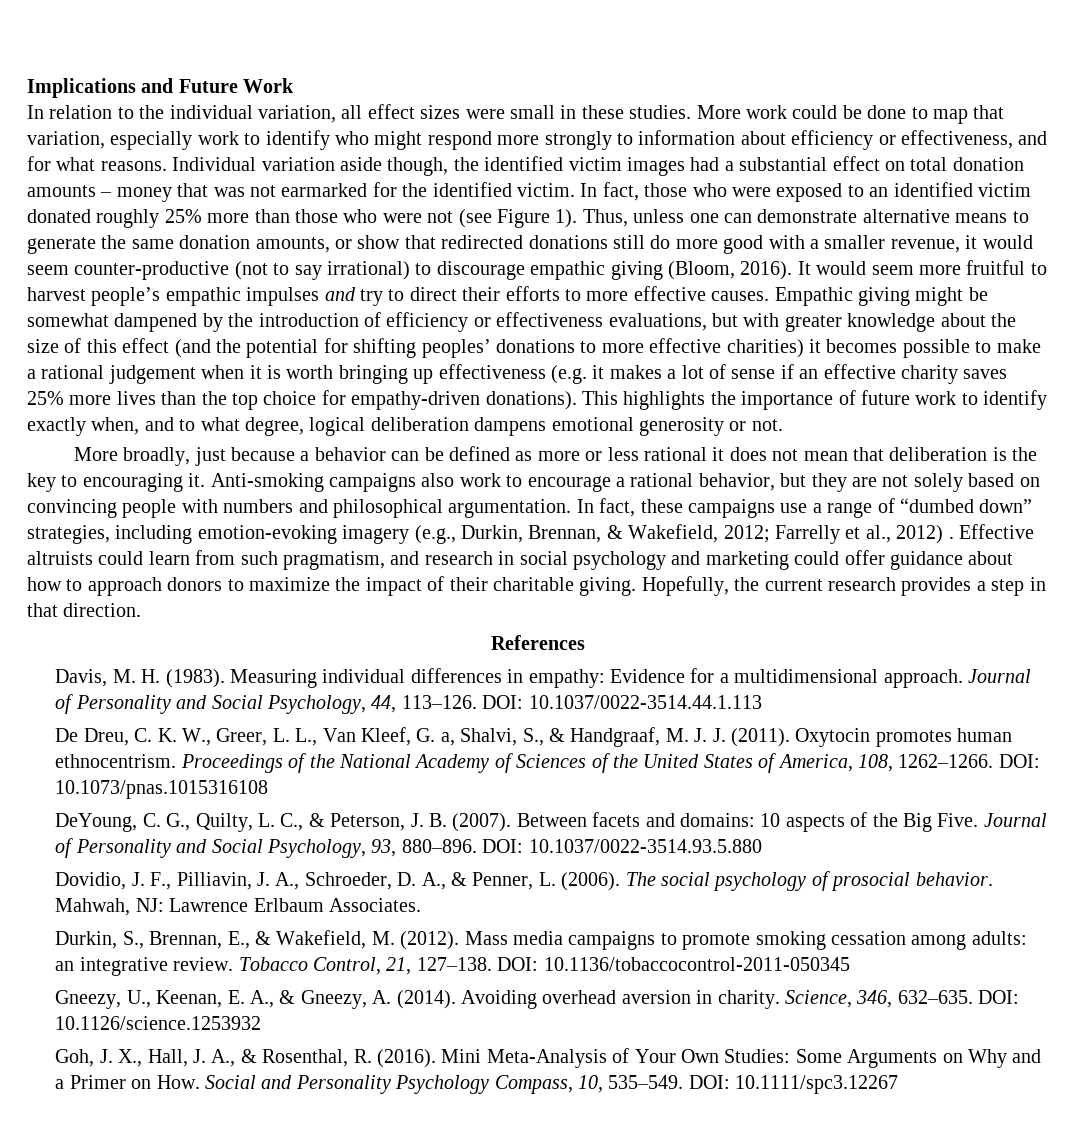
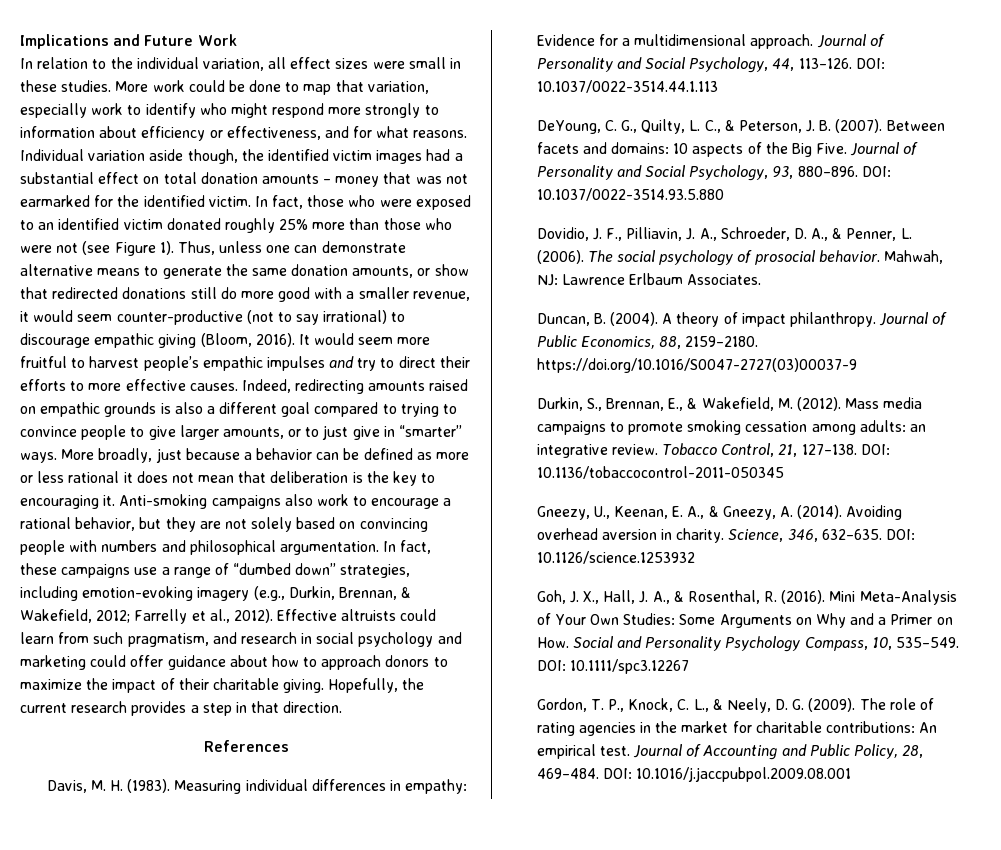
- Empathic giving might be somewhat dampened by the introduction of efficiency or effectiveness evaluations, but with greater knowledge about the size of this effect (and the potential for shifting peoples’ donations to more effective charities) it becomes possible to make a rational judgement when it is worth bringing up effectiveness (e.g. it makes a lot of sense if an effective charity saves 25% more lives than the top choice for empathy-driven donations). This highlights the importance of future work to identify exactly when, and to what degree, logical deliberation dampens emotional generosity or not.
- More broadly, just because a behavior can be defined as more or less rational it does not mean that deliberation is the key to encouraging it.
+ Indeed, redirecting amounts raised on empathic grounds is also a different goal compared to trying to convince people to give larger amounts, or to just give in “smarter” ways. More broadly, just because a behavior can be defined as more or less rational it does not mean that deliberation is the key to encouraging it.
- In fact, these campaigns use a range of “dumbed down” strategies, including emotion-evoking imagery (e.g., Durkin, Brennan, & Wakefield, 2012; Farrelly et al., 2012) .
+ In fact, these campaigns use a range of “dumbed down” strategies, including emotion-evoking imagery (e.g., Durkin, Brennan, & Wakefield, 2012; Farrelly et al., 2012).
- De Dreu, C. K. W., Greer, L. L., Van Kleef, G. a, Shalvi, S., & Handgraaf, M. J. J. (2011). Oxytocin promotes human ethnocentrism. Proceedings of the National Academy of Sciences of the United States of America, 108, 1262–1266. DOI: 10.1073/pnas.1015316108
+ Duncan, B. (2004). A theory of impact philanthropy. Journal of Public Economics, 88, 2159–2180. https://doi.org/10.1016/S0047-2727(03)00037-9
+ Gordon, T. P., Knock, C. L., & Neely, D. G. (2009). The role of rating agencies in the market for charitable contributions: An empirical test. Journal of Accounting and Public Policy, 28, 469–484. DOI: 10.1016/j.jaccpubpol.2009.08.001

